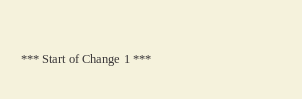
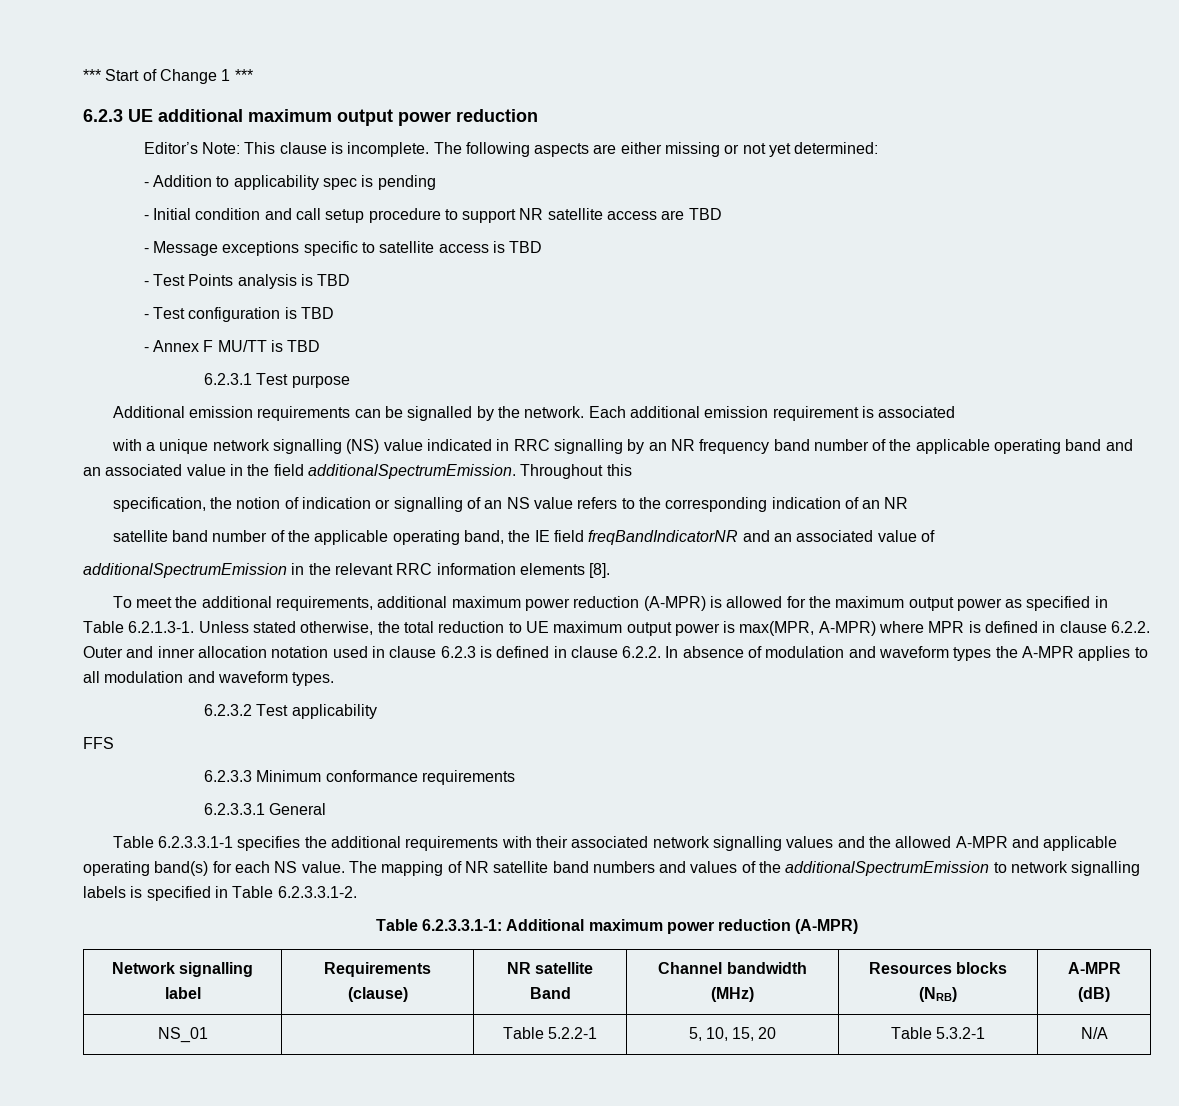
+ 6.2.3 UE additional maximum output power reduction
+ Editor’s Note: This clause is incomplete. The following aspects are either missing or not yet determined:
+ - Addition to applicability spec is pending
+ - Initial condition and call setup procedure to support NR satellite access are TBD
+ - Message exceptions specific to satellite access is TBD
+ - Test Points analysis is TBD
+ - Test configuration is TBD
+ - Annex F MU/TT is TBD
+ 6.2.3.1 Test purpose
+ Additional emission requirements can be signalled by the network. Each additional emission requirement is associated
+ with a unique network signalling (NS) value indicated in RRC signalling by an NR frequency band number of the applicable operating band and an associated value in the field additionalSpectrumEmission. Throughout this
+ specification, the notion of indication or signalling of an NS value refers to the corresponding indication of an NR
+ satellite band number of the applicable operating band, the IE field freqBandIndicatorNR and an associated value of
+ additionalSpectrumEmission in the relevant RRC information elements [8].
+ To meet the additional requirements, additional maximum power reduction (A-MPR) is allowed for the maximum output power as specified in Table 6.2.1.3-1. Unless stated otherwise, the total reduction to UE maximum output power is max(MPR, A-MPR) where MPR is defined in clause 6.2.2. Outer and inner allocation notation used in clause 6.2.3 is defined in clause 6.2.2. In absence of modulation and waveform types the A-MPR applies to all modulation and waveform types.
+ 6.2.3.2 Test applicability
+ FFS
+ 6.2.3.3 Minimum conformance requirements
+ 6.2.3.3.1 General
+ Table 6.2.3.3.1-1 specifies the additional requirements with their associated network signalling values and the allowed A-MPR and applicable operating band(s) for each NS value. The mapping of NR satellite band numbers and values of the additionalSpectrumEmission to network signalling labels is specified in Table 6.2.3.3.1-2.
+ Table 6.2.3.3.1-1: Additional maximum power reduction (A-MPR)
+ Network signalling label | Requirements (clause) | NR satellite Band | Channel bandwidth (MHz) | Resources blocks (NRB) | A-MPR (dB)
+ NS_01 | | Table 5.2.2-1 | 5, 10, 15, 20 | Table 5.3.2-1 | N/A

